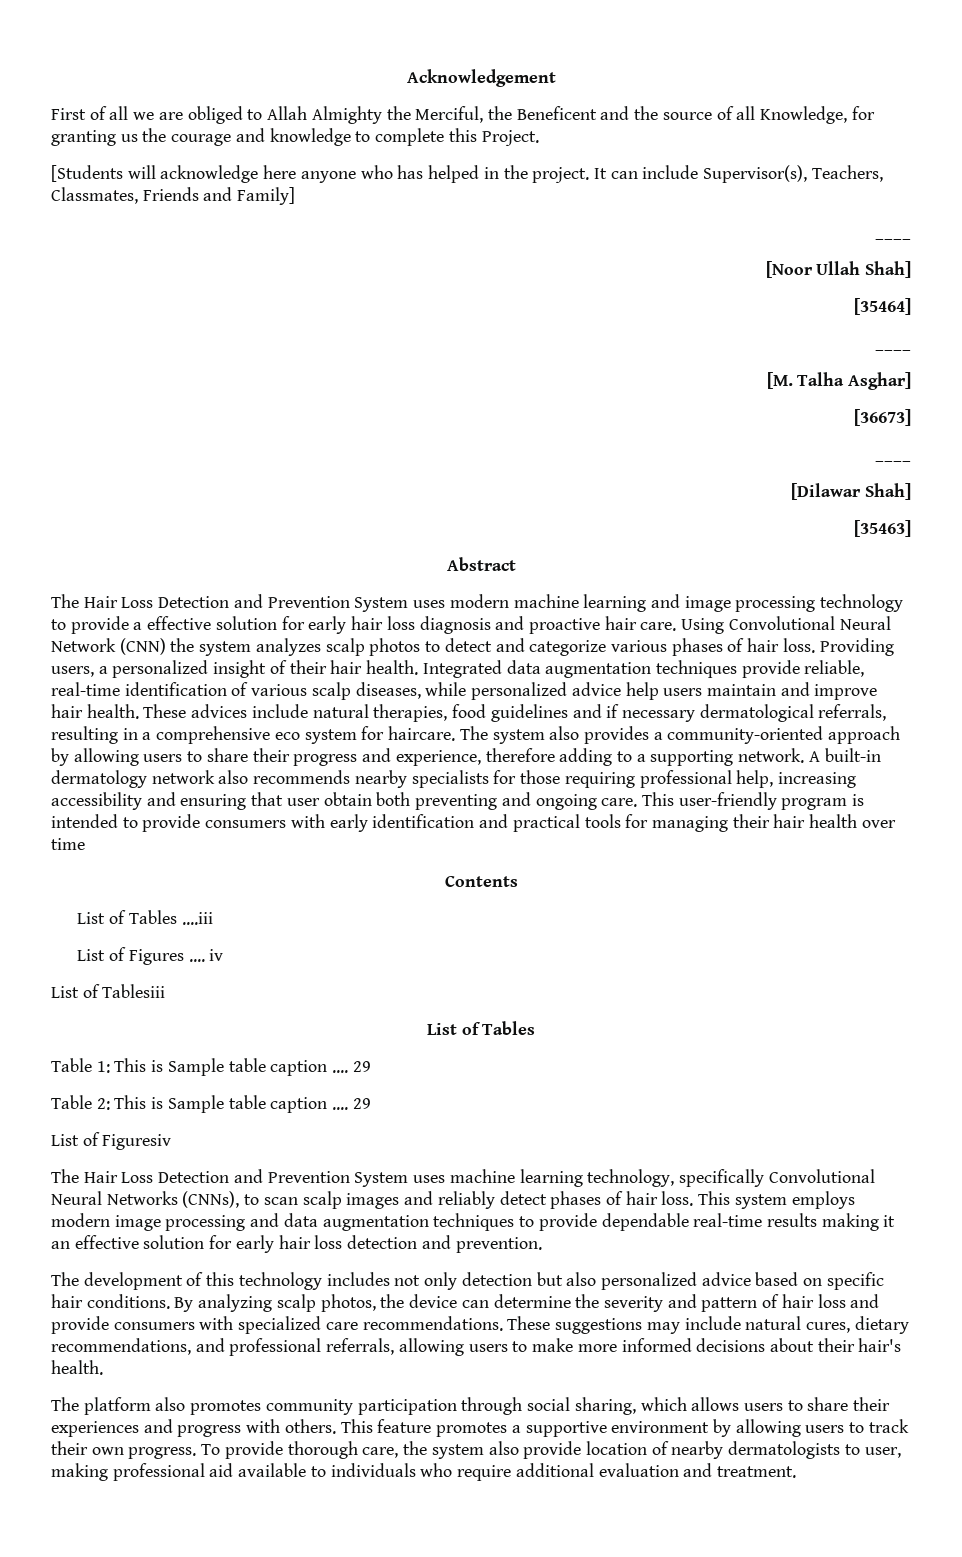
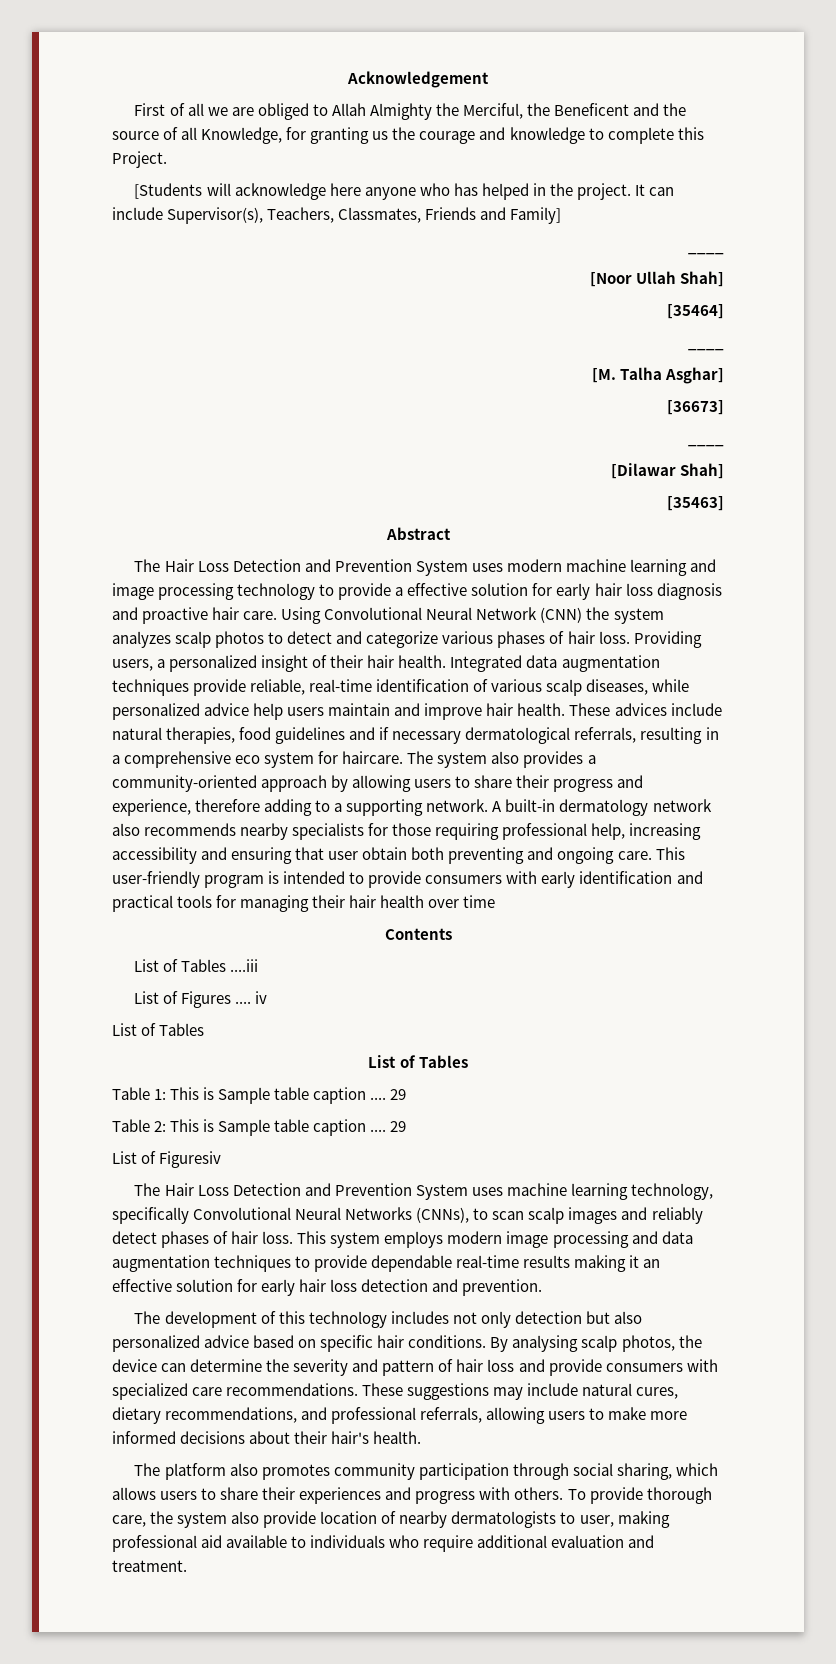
  List of Figures .... iv
- List of Tablesiii
+ List of Tables
- By analyzing scalp photos, the device can determine the severity and pattern of hair loss and provide consumers with specialized care recommendations.
+ By analysing scalp photos, the device can determine the severity and pattern of hair loss and provide consumers with specialized care recommendations.
- This feature promotes a supportive environment by allowing users to track their own progress.

